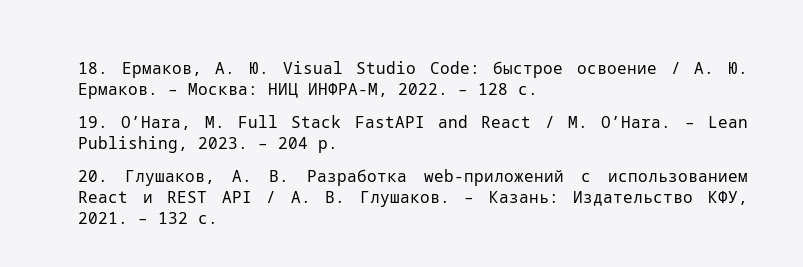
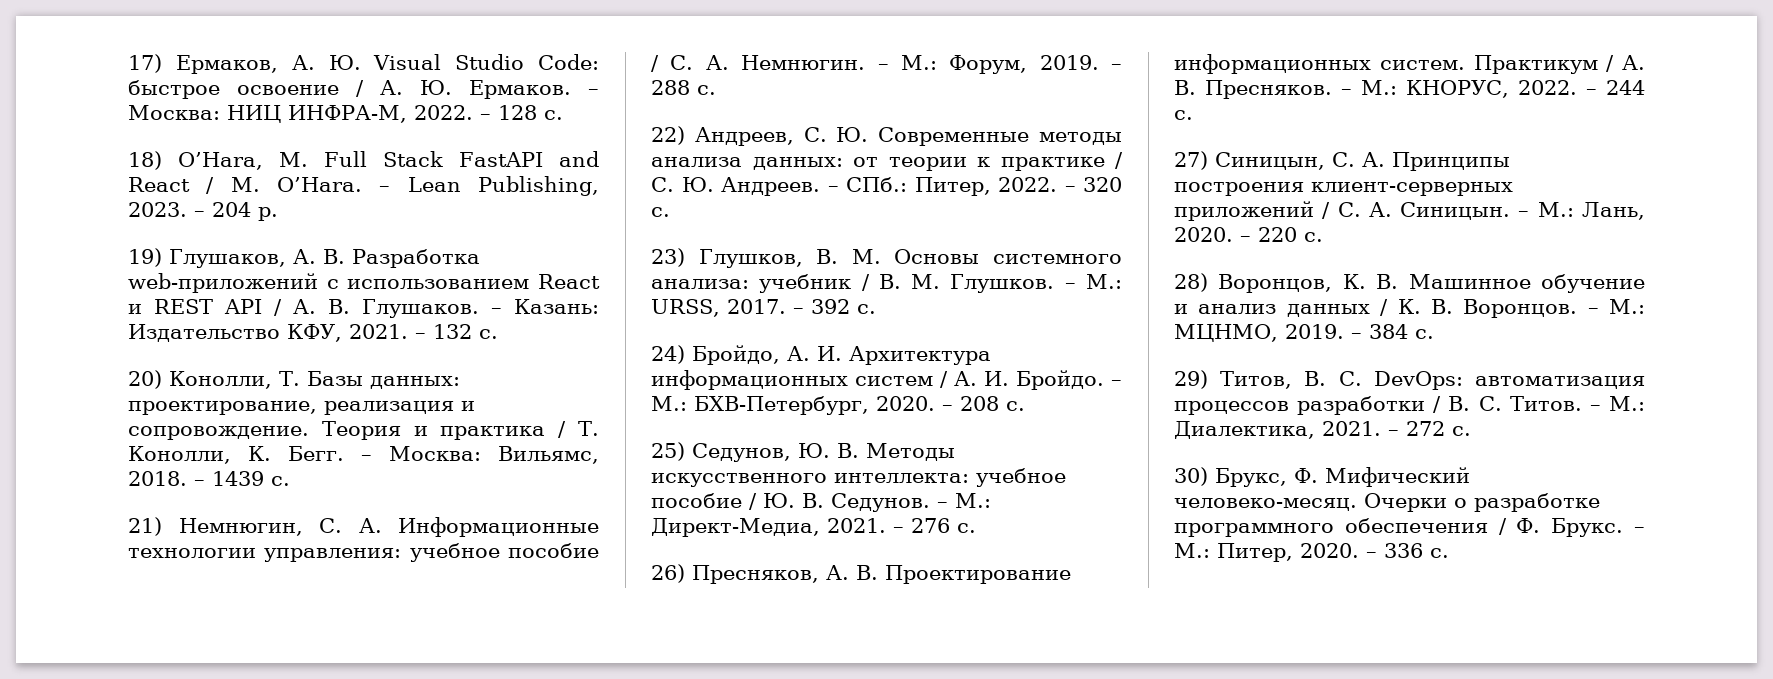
- 18. Ермаков, А. Ю. Visual Studio Code: быстрое освоение / А. Ю. Ермаков.
+ 17) Ермаков, А. Ю. Visual Studio Code: быстрое освоение / А. Ю. Ермаков.
- 19. O’Hara, M. Full Stack FastAPI and React / M. O’Hara.
+ 18) O’Hara, M. Full Stack FastAPI and React / M. O’Hara.
- 20. Глушаков, А. В. Разработка web-приложений с использованием React и REST API / А. В. Глушаков.
+ 19) Глушаков, А. В. Разработка web-приложений с использованием React и REST API / А. В. Глушаков.
+ 20) Конолли, Т. Базы данных: проектирование, реализация и сопровождение. Теория и практика / Т. Конолли, К. Бегг. – Москва: Вильямс, 2018. – 1439 с.
+ 21) Немнюгин, С. А. Информационные технологии управления: учебное пособие / С. А. Немнюгин. – М.: Форум, 2019. – 288 с.
+ 22) Андреев, С. Ю. Современные методы анализа данных: от теории к практике / С. Ю. Андреев. – СПб.: Питер, 2022. – 320 с.
+ 23) Глушков, В. М. Основы системного анализа: учебник / В. М. Глушков. – М.: URSS, 2017. – 392 с.
+ 24) Бройдо, А. И. Архитектура информационных систем / А. И. Бройдо. – М.: БХВ-Петербург, 2020. – 208 с.
+ 25) Седунов, Ю. В. Методы искусственного интеллекта: учебное пособие / Ю. В. Седунов. – М.: Директ-Медиа, 2021. – 276 с.
+ 26) Пресняков, А. В. Проектирование информационных систем. Практикум / А. В. Пресняков. – М.: КНОРУС, 2022. – 244 с.
+ 27) Синицын, С. А. Принципы построения клиент-серверных приложений / С. А. Синицын. – М.: Лань, 2020. – 220 с.
+ 28) Воронцов, К. В. Машинное обучение и анализ данных / К. В. Воронцов. – М.: МЦНМО, 2019. – 384 с.
+ 29) Титов, В. С. DevOps: автоматизация процессов разработки / В. С. Титов. – М.: Диалектика, 2021. – 272 с.
+ 30) Брукс, Ф. Мифический человеко-месяц. Очерки о разработке программного обеспечения / Ф. Брукс. – М.: Питер, 2020. – 336 с.

